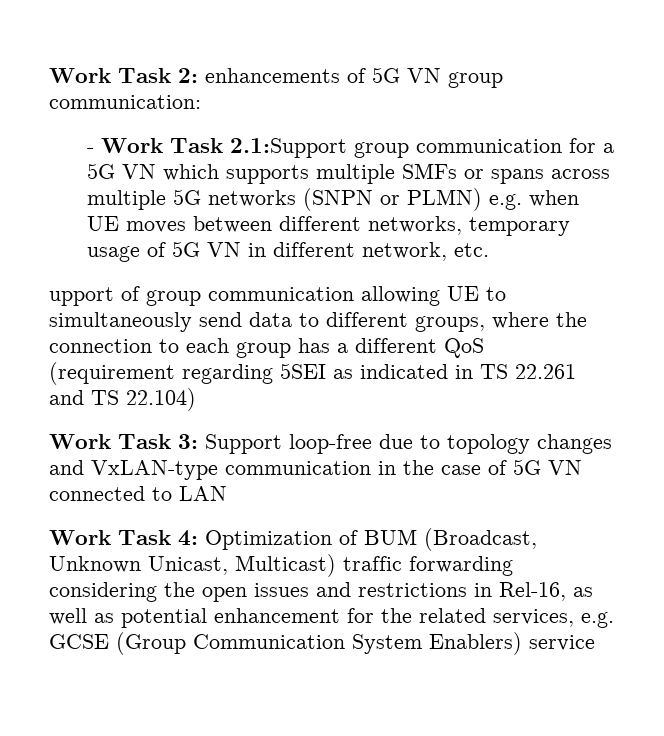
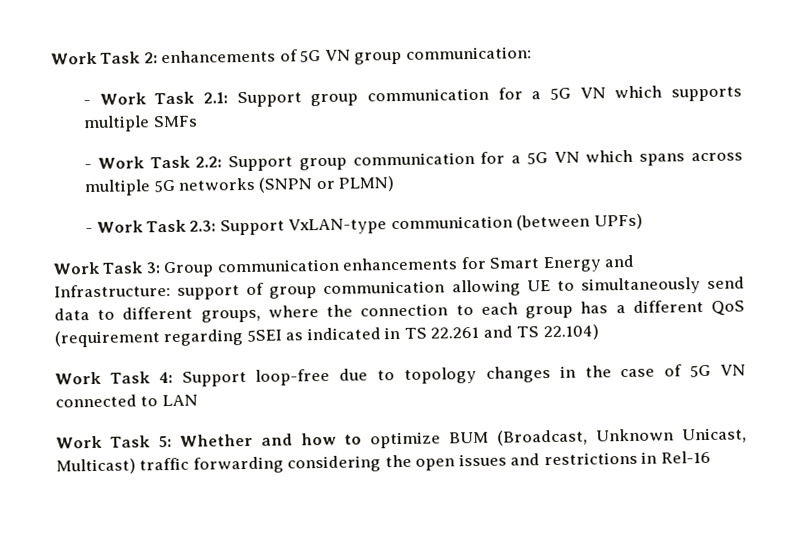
- - Work Task 2.1:Support group communication for a 5G VN which supports multiple SMFs or spans across multiple 5G networks (SNPN or PLMN) e.g. when UE moves between different networks, temporary usage of 5G VN in different network, etc.
- upport of group communication allowing UE to simultaneously send data to different groups, where the connection to each group has a different QoS (requirement regarding 5SEI as indicated in TS 22.261 and TS 22.104)
+ - Work Task 2.1: Support group communication for a 5G VN which supports multiple SMFs
+ - Work Task 2.2: Support group communication for a 5G VN which spans across multiple 5G networks (SNPN or PLMN)
+ - Work Task 2.3: Support VxLAN-type communication (between UPFs)
+ Work Task 3: Group communication enhancements for Smart Energy and Infrastructure: support of group communication allowing UE to simultaneously send data to different groups, where the connection to each group has a different QoS (requirement regarding 5SEI as indicated in TS 22.261 and TS 22.104)
- Work Task 3: Support loop-free due to topology changes and VxLAN-type communication in the case of 5G VN connected to LAN
+ Work Task 4: Support loop-free due to topology changes in the case of 5G VN connected to LAN
- Work Task 4: Optimization of BUM (Broadcast, Unknown Unicast, Multicast) traffic forwarding considering the open issues and restrictions in Rel-16, as well as potential enhancement for the related services, e.g. GCSE (Group Communication System Enablers) service
+ Work Task 5: Whether and how to optimize BUM (Broadcast, Unknown Unicast, Multicast) traffic forwarding considering the open issues and restrictions in Rel-16

